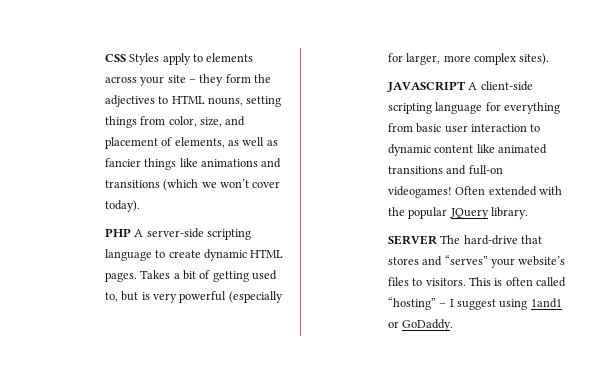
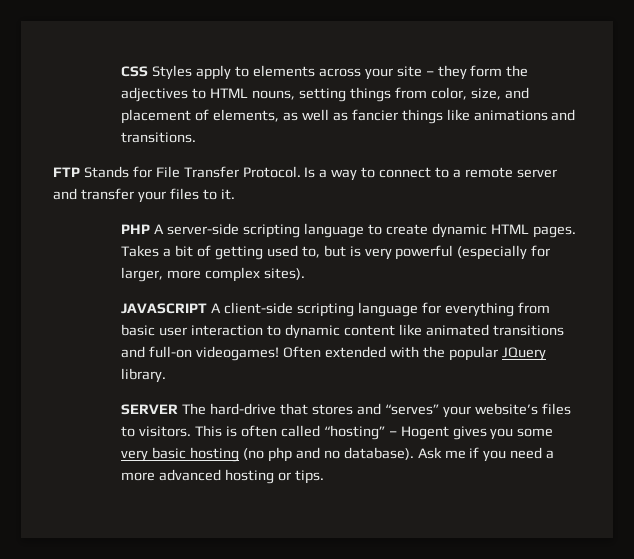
- CSS Styles apply to elements across your site – they form the adjectives to HTML nouns, setting things from color, size, and placement of elements, as well as fancier things like animations and transitions (which we won’t cover today).
+ CSS Styles apply to elements across your site – they form the adjectives to HTML nouns, setting things from color, size, and placement of elements, as well as fancier things like animations and transitions.
+ FTP Stands for File Transfer Protocol. Is a way to connect to a remote server and transfer your files to it.
- This is often called “hosting” – I suggest using 1and1 or GoDaddy.
+ This is often called “hosting” – Hogent gives you some very basic hosting (no php and no database). Ask me if you need a more advanced hosting or tips.

